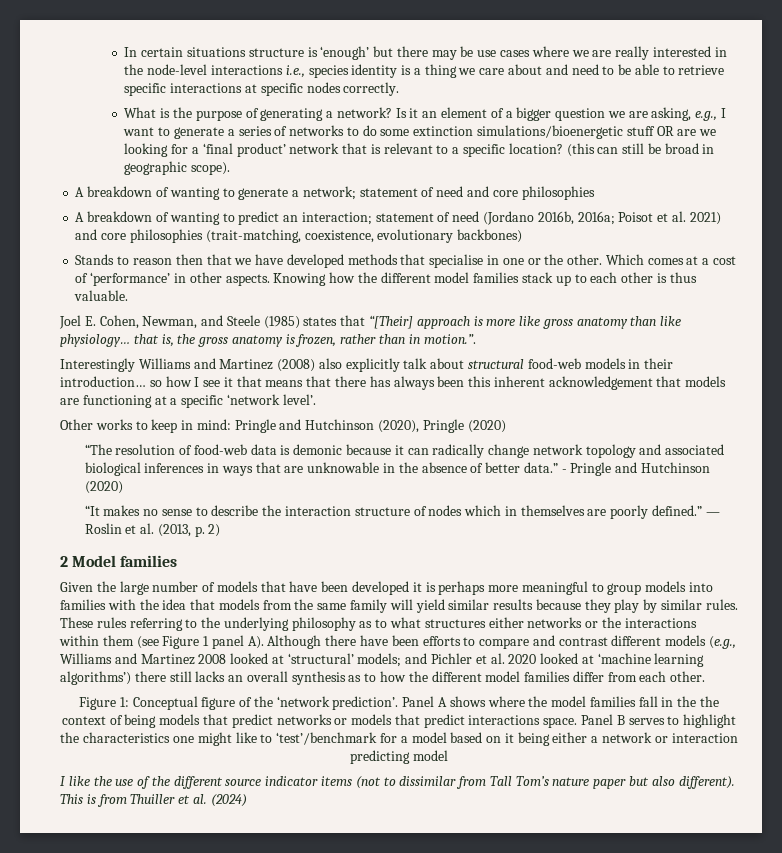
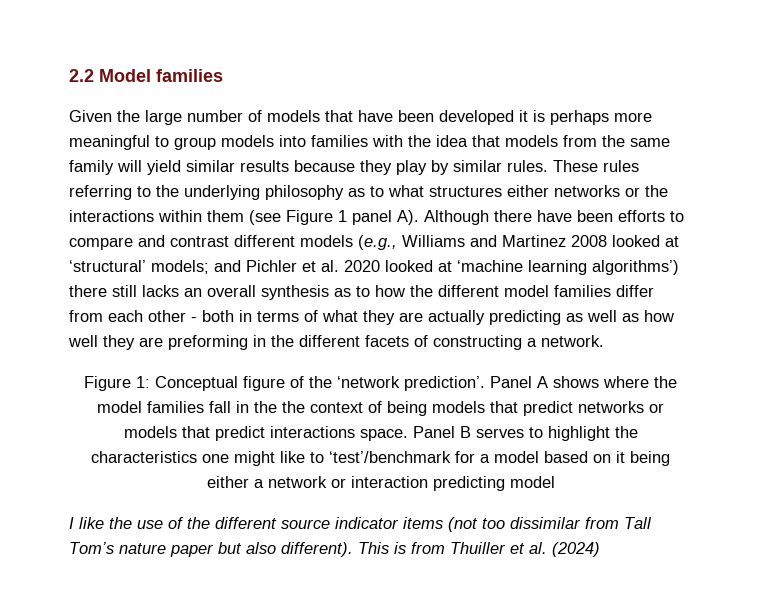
- In certain situations structure is ‘enough’ but there may be use cases where we are really interested in the node-level interactions i.e., species identity is a thing we care about and need to be able to retrieve specific interactions at specific nodes correctly.
- What is the purpose of generating a network? Is it an element of a bigger question we are asking, e.g., I want to generate a series of networks to do some extinction simulations/bioenergetic stuff OR are we looking for a ‘final product’ network that is relevant to a specific location? (this can still be broad in geographic scope).
- A breakdown of wanting to generate a network; statement of need and core philosophies
- A breakdown of wanting to predict an interaction; statement of need (Jordano 2016b, 2016a; Poisot et al. 2021) and core philosophies (trait-matching, coexistence, evolutionary backbones)
- Stands to reason then that we have developed methods that specialise in one or the other. Which comes at a cost of ‘performance’ in other aspects. Knowing how the different model families stack up to each other is thus valuable.
- Joel E. Cohen, Newman, and Steele (1985) states that “[Their] approach is more like gross anatomy than like physiology… that is, the gross anatomy is frozen, rather than in motion.”.
- Interestingly Williams and Martinez (2008) also explicitly talk about structural food-web models in their introduction… so how I see it that means that there has always been this inherent acknowledgement that models are functioning at a specific ‘network level’.
- Other works to keep in mind: Pringle and Hutchinson (2020), Pringle (2020)
- “The resolution of food-web data is demonic because it can radically change network topology and associated biological inferences in ways that are unknowable in the absence of better data.” - Pringle and Hutchinson (2020)
- “It makes no sense to describe the interaction structure of nodes which in themselves are poorly defined.” — Roslin et al. (2013, p. 2)
- 2 Model families
+ 2.2 Model families
- and Pichler et al. 2020 looked at ‘machine learning algorithms’) there still lacks an overall synthesis as to how the different model families differ from each other.
+ and Pichler et al. 2020 looked at ‘machine learning algorithms’) there still lacks an overall synthesis as to how the different model families differ from each other - both in terms of what they are actually predicting as well as how well they are preforming in the different facets of constructing a network.
- I like the use of the different source indicator items (not to dissimilar from Tall Tom’s nature paper but also different).
+ I like the use of the different source indicator items (not too dissimilar from Tall Tom’s nature paper but also different).

